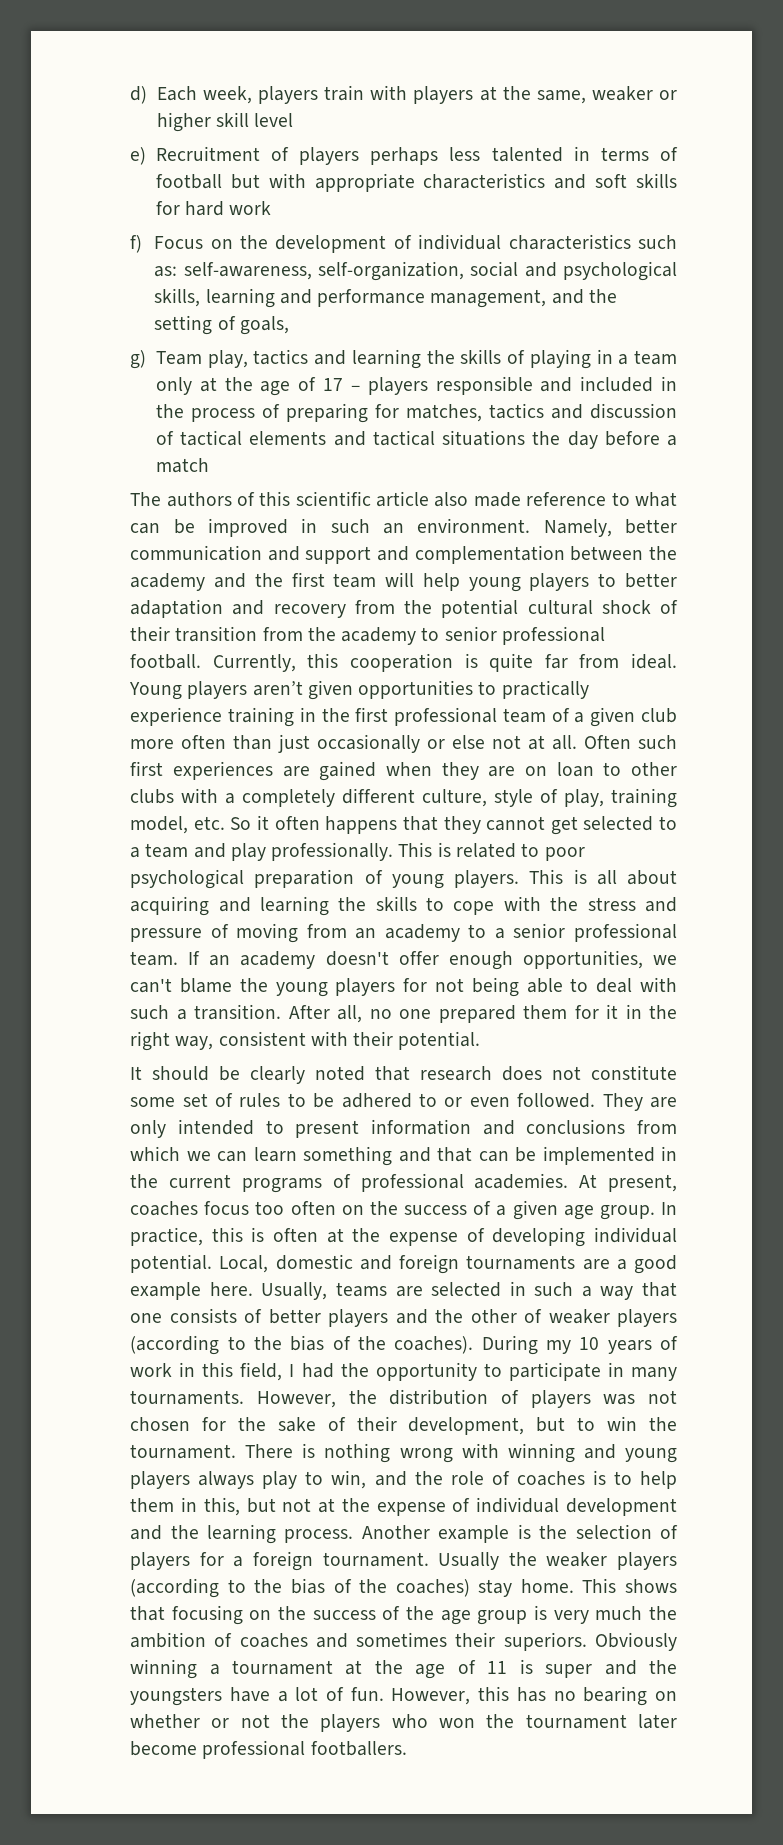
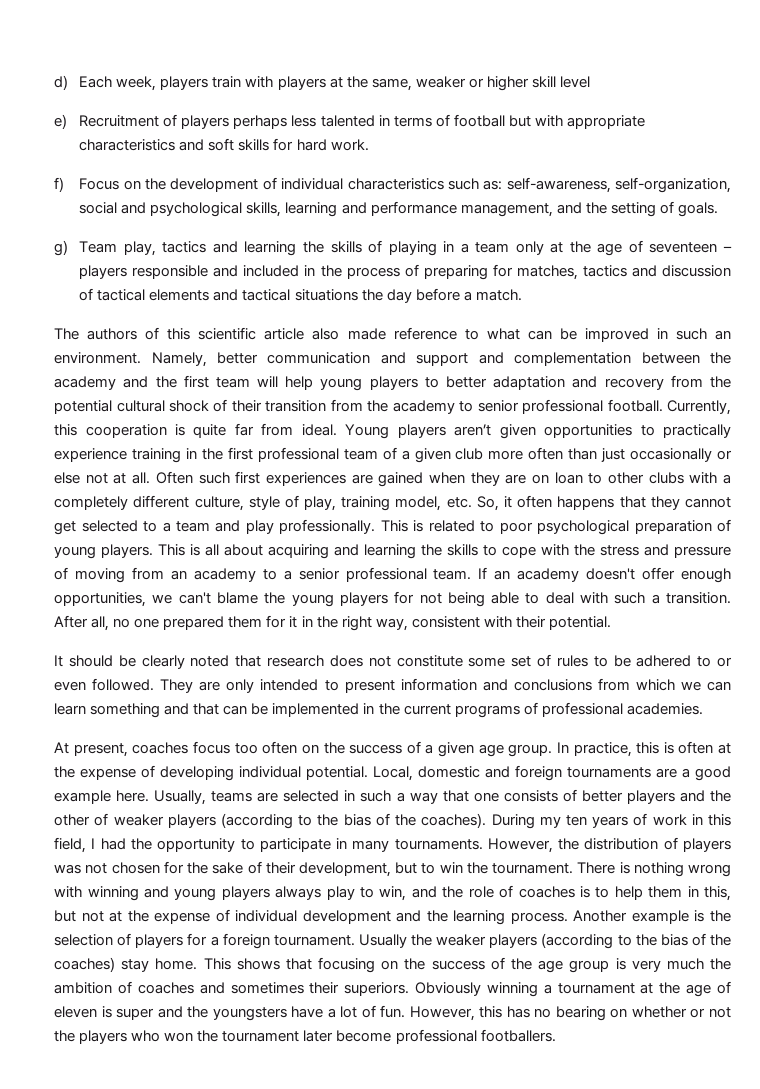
- e) Recruitment of players perhaps less talented in terms of football but with appropriate characteristics and soft skills for hard work
+ e) Recruitment of players perhaps less talented in terms of football but with appropriate characteristics and soft skills for hard work.
- f) Focus on the development of individual characteristics such as: self-awareness, self-organization, social and psychological skills, learning and performance management, and the setting of goals,
+ f) Focus on the development of individual characteristics such as: self-awareness, self-organization, social and psychological skills, learning and performance management, and the setting of goals.
- g) Team play, tactics and learning the skills of playing in a team only at the age of 17 – players responsible and included in the process of preparing for matches, tactics and discussion of tactical elements and tactical situations the day before a match
+ g) Team play, tactics and learning the skills of playing in a team only at the age of seventeen – players responsible and included in the process of preparing for matches, tactics and discussion of tactical elements and tactical situations the day before a match.
- Often such first experiences are gained when they are on loan to other clubs with a completely different culture, style of play, training model, etc. So it often happens that they cannot get selected to a team and play professionally.
+ Often such first experiences are gained when they are on loan to other clubs with a completely different culture, style of play, training model, etc. So, it often happens that they cannot get selected to a team and play professionally.
- They are only intended to present information and conclusions from which we can learn something and that can be implemented in the current programs of professional academies. At present, coaches focus too often on the success of a given age group.
+ They are only intended to present information and conclusions from which we can learn something and that can be implemented in the current programs of professional academies.
+ At present, coaches focus too often on the success of a given age group.
- During my 10 years of work in this field, I had the opportunity to participate in many tournaments.
+ During my ten years of work in this field, I had the opportunity to participate in many tournaments.
- Obviously winning a tournament at the age of 11 is super and the youngsters have a lot of fun.
+ Obviously winning a tournament at the age of eleven is super and the youngsters have a lot of fun.

